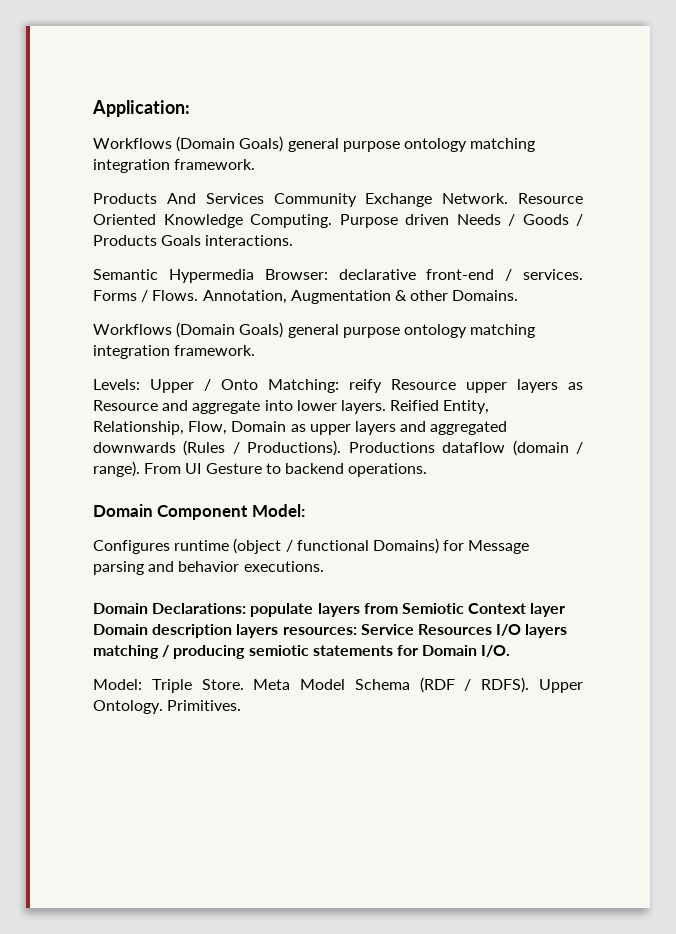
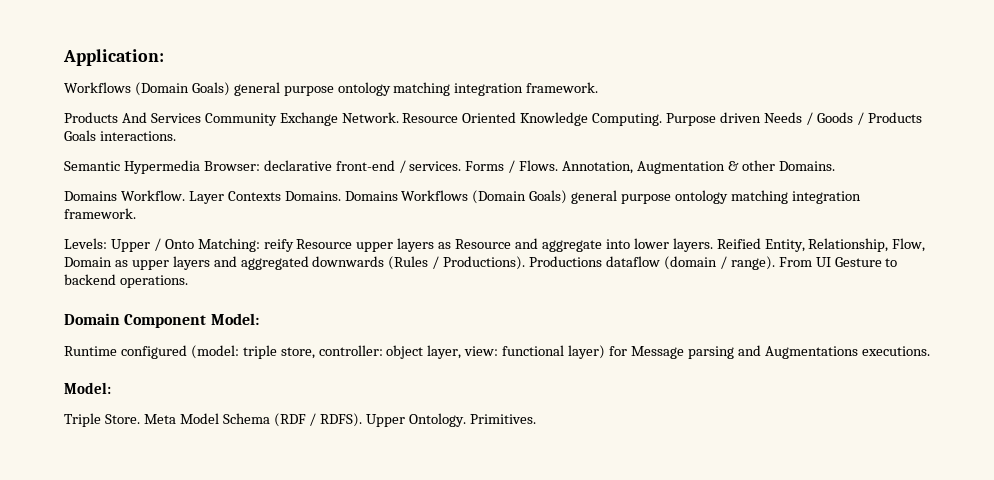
  Annotation, Augmentation & other Domains.
- Workflows (Domain Goals) general purpose ontology matching integration framework.
+ Domains Workflow. Layer Contexts Domains. Domains Workflows (Domain Goals) general purpose ontology matching integration framework.
- Configures runtime (object / functional Domains) for Message parsing and behavior executions.
- Domain Declarations: populate layers from Semiotic Context layer Domain description layers resources: Service Resources I/O layers matching / producing semiotic statements for Domain I/O.
- Model: Triple Store.
+ Runtime configured (model: triple store, controller: object layer, view: functional layer) for Message parsing and Augmentations executions.
+ Model:
+ Triple Store.

